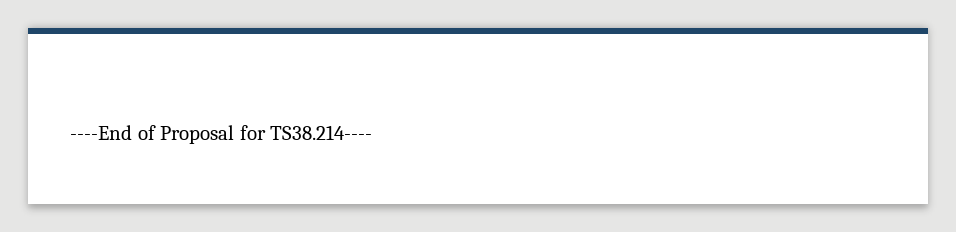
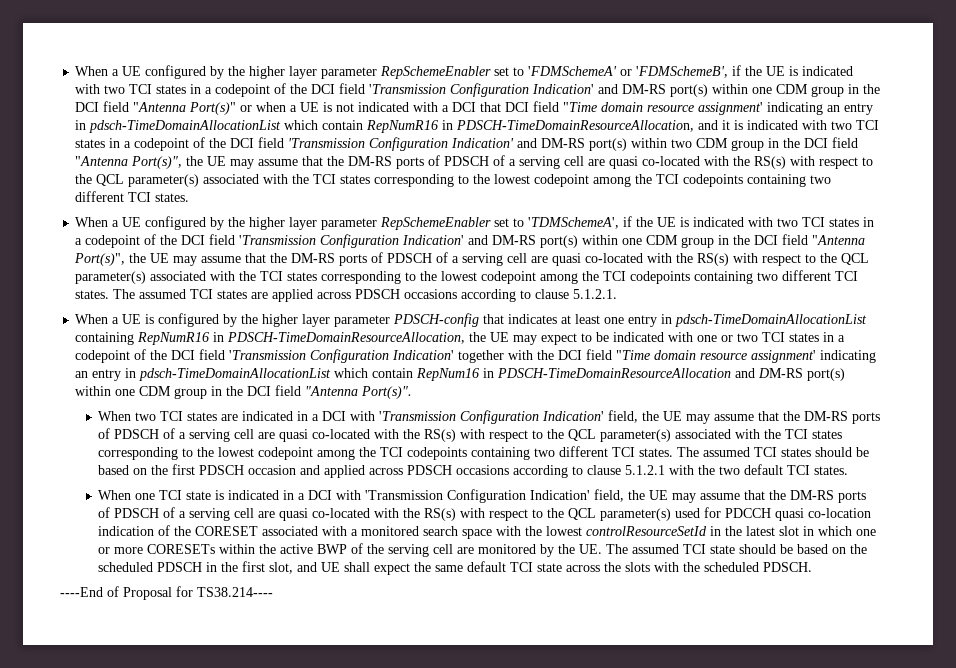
+ When a UE configured by the higher layer parameter RepSchemeEnabler set to 'FDMSchemeA' or 'FDMSchemeB', if the UE is indicated with two TCI states in a codepoint of the DCI field 'Transmission Configuration Indication' and DM-RS port(s) within one CDM group in the DCI field "Antenna Port(s)" or when a UE is not indicated with a DCI that DCI field "Time domain resource assignment' indicating an entry in pdsch-TimeDomainAllocationList which contain RepNumR16 in PDSCH-TimeDomainResourceAllocation, and it is indicated with two TCI states in a codepoint of the DCI field 'Transmission Configuration Indication' and DM-RS port(s) within two CDM group in the DCI field "Antenna Port(s)", the UE may assume that the DM-RS ports of PDSCH of a serving cell are quasi co-located with the RS(s) with respect to the QCL parameter(s) associated with the TCI states corresponding to the lowest codepoint among the TCI codepoints containing two different TCI states.
+ When a UE configured by the higher layer parameter RepSchemeEnabler set to 'TDMSchemeA', if the UE is indicated with two TCI states in a codepoint of the DCI field 'Transmission Configuration Indication' and DM-RS port(s) within one CDM group in the DCI field "Antenna Port(s)", the UE may assume that the DM-RS ports of PDSCH of a serving cell are quasi co-located with the RS(s) with respect to the QCL parameter(s) associated with the TCI states corresponding to the lowest codepoint among the TCI codepoints containing two different TCI states. The assumed TCI states are applied across PDSCH occasions according to clause 5.1.2.1.
+ When a UE is configured by the higher layer parameter PDSCH-config that indicates at least one entry in pdsch-TimeDomainAllocationList containing RepNumR16 in PDSCH-TimeDomainResourceAllocation, the UE may expect to be indicated with one or two TCI states in a codepoint of the DCI field 'Transmission Configuration Indication' together with the DCI field "Time domain resource assignment' indicating an entry in pdsch-TimeDomainAllocationList which contain RepNum16 in PDSCH-TimeDomainResourceAllocation and DM-RS port(s) within one CDM group in the DCI field "Antenna Port(s)".
+ When two TCI states are indicated in a DCI with 'Transmission Configuration Indication' field, the UE may assume that the DM-RS ports of PDSCH of a serving cell are quasi co-located with the RS(s) with respect to the QCL parameter(s) associated with the TCI states corresponding to the lowest codepoint among the TCI codepoints containing two different TCI states. The assumed TCI states should be based on the first PDSCH occasion and applied across PDSCH occasions according to clause 5.1.2.1 with the two default TCI states.
+ When one TCI state is indicated in a DCI with 'Transmission Configuration Indication' field, the UE may assume that the DM-RS ports of PDSCH of a serving cell are quasi co-located with the RS(s) with respect to the QCL parameter(s) used for PDCCH quasi co-location indication of the CORESET associated with a monitored search space with the lowest controlResourceSetId in the latest slot in which one or more CORESETs within the active BWP of the serving cell are monitored by the UE. The assumed TCI state should be based on the scheduled PDSCH in the first slot, and UE shall expect the same default TCI state across the slots with the scheduled PDSCH.

